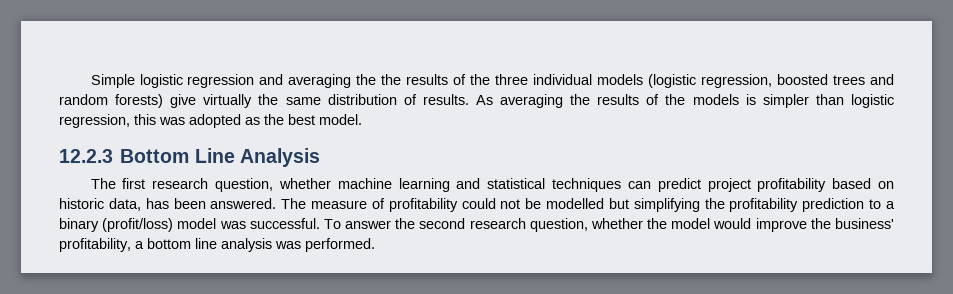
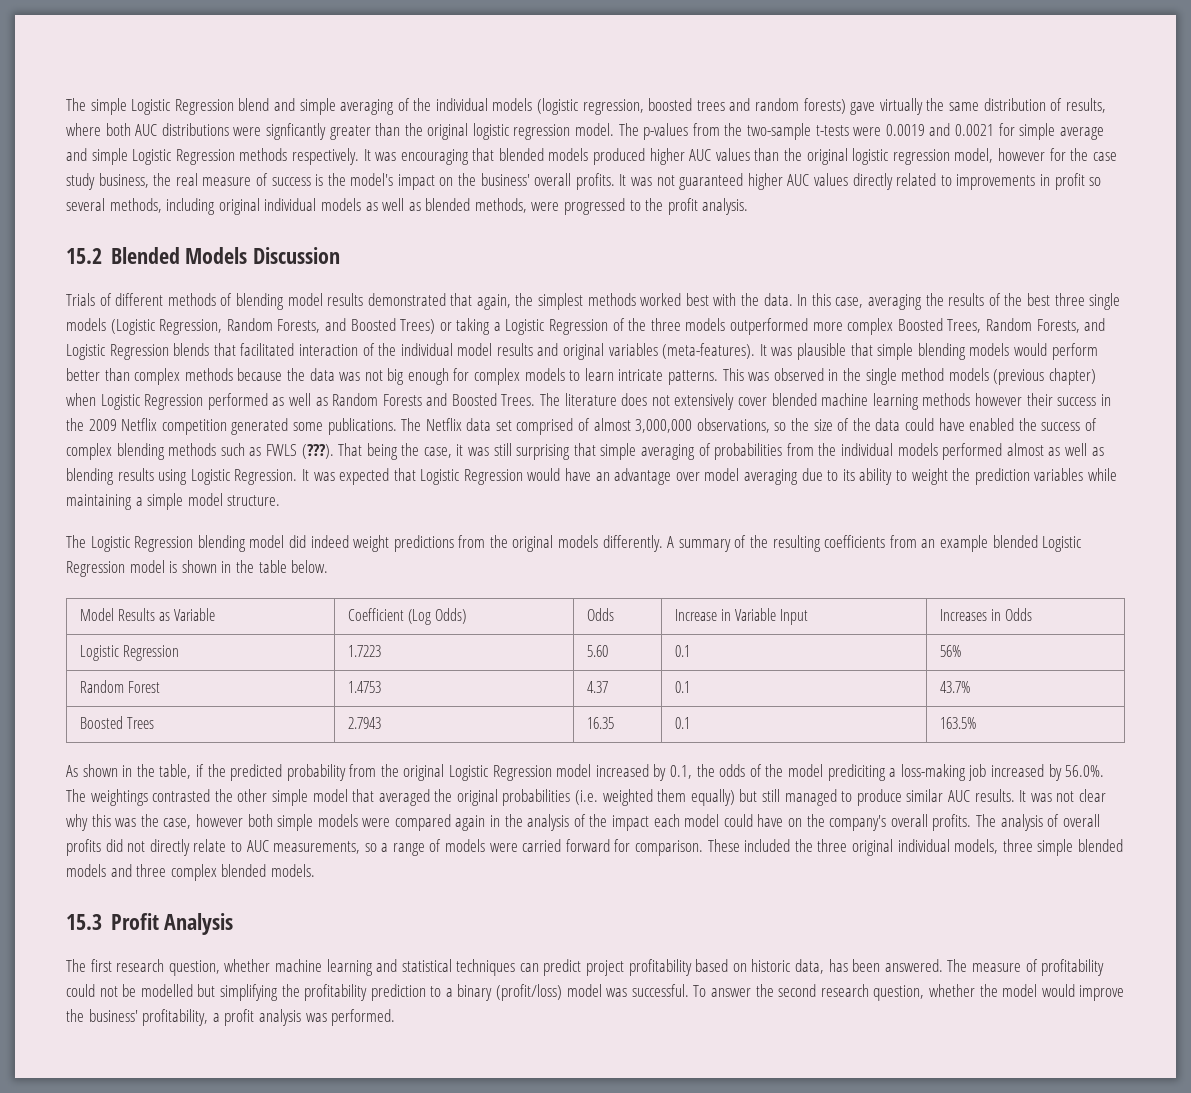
- Simple logistic regression and averaging the the results of the three individual models (logistic regression, boosted trees and random forests) give virtually the same distribution of results. As averaging the results of the models is simpler than logistic regression, this was adopted as the best model.
- 12.2.3 Bottom Line Analysis
+ The simple Logistic Regression blend and simple averaging of the individual models (logistic regression, boosted trees and random forests) gave virtually the same distribution of results, where both AUC distributions were signficantly greater than the original logistic regression model. The p-values from the two-sample t-tests were 0.0019 and 0.0021 for simple average and simple Logistic Regression methods respectively. It was encouraging that blended models produced higher AUC values than the original logistic regression model, however for the case study business, the real measure of success is the model's impact on the business' overall profits. It was not guaranteed higher AUC values directly related to improvements in profit so several methods, including original individual models as well as blended methods, were progressed to the profit analysis.
+ 15.2 Blended Models Discussion
+ Trials of different methods of blending model results demonstrated that again, the simplest methods worked best with the data. In this case, averaging the results of the best three single models (Logistic Regression, Random Forests, and Boosted Trees) or taking a Logistic Regression of the three models outperformed more complex Boosted Trees, Random Forests, and Logistic Regression blends that facilitated interaction of the individual model results and original variables (meta-features). It was plausible that simple blending models would perform better than complex methods because the data was not big enough for complex models to learn intricate patterns. This was observed in the single method models (previous chapter) when Logistic Regression performed as well as Random Forests and Boosted Trees. The literature does not extensively cover blended machine learning methods however their success in the 2009 Netflix competition generated some publications. The Netflix data set comprised of almost 3,000,000 observations, so the size of the data could have enabled the success of complex blending methods such as FWLS (???). That being the case, it was still surprising that simple averaging of probabilities from the individual models performed almost as well as blending results using Logistic Regression. It was expected that Logistic Regression would have an advantage over model averaging due to its ability to weight the prediction variables while maintaining a simple model structure.
+ The Logistic Regression blending model did indeed weight predictions from the original models differently. A summary of the resulting coefficients from an example blended Logistic Regression model is shown in the table below.
+ Model Results as Variable | Coefficient (Log Odds) | Odds | Increase in Variable Input | Increases in Odds
+ Logistic Regression | 1.7223 | 5.60 | 0.1 | 56%
+ Random Forest | 1.4753 | 4.37 | 0.1 | 43.7%
+ Boosted Trees | 2.7943 | 16.35 | 0.1 | 163.5%
+ As shown in the table, if the predicted probability from the original Logistic Regression model increased by 0.1, the odds of the model prediciting a loss-making job increased by 56.0%. The weightings contrasted the other simple model that averaged the original probabilities (i.e. weighted them equally) but still managed to produce similar AUC results. It was not clear why this was the case, however both simple models were compared again in the analysis of the impact each model could have on the company's overall profits. The analysis of overall profits did not directly relate to AUC measurements, so a range of models were carried forward for comparison. These included the three original individual models, three simple blended models and three complex blended models.
+ 15.3 Profit Analysis
- To answer the second research question, whether the model would improve the business' profitability, a bottom line analysis was performed.
+ To answer the second research question, whether the model would improve the business' profitability, a profit analysis was performed.

